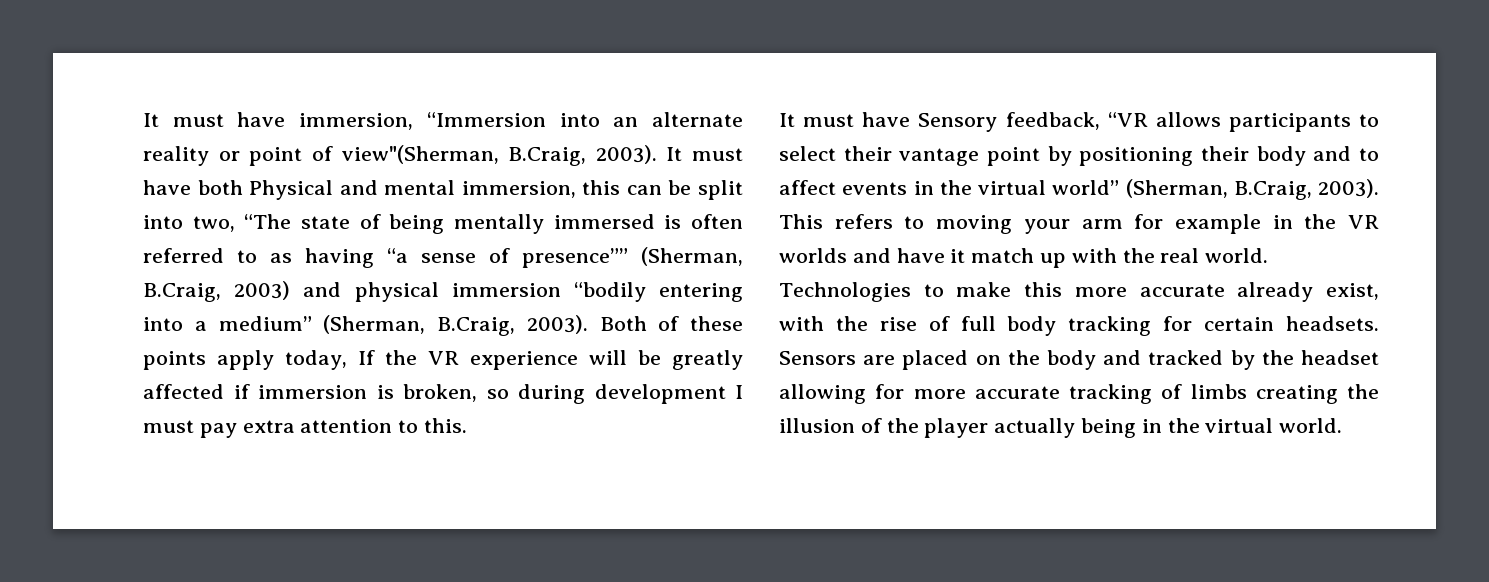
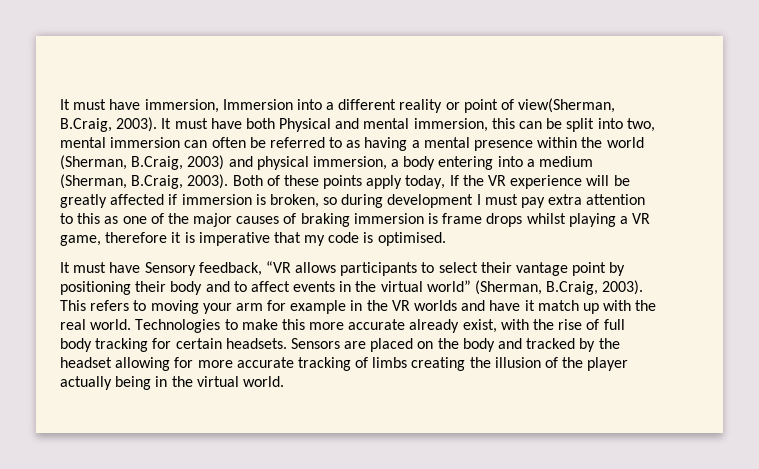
- It must have immersion, “Immersion into an alternate reality or point of view"(Sherman, B.Craig, 2003).
+ It must have immersion, Immersion into a different reality or point of view(Sherman, B.Craig, 2003).
- It must have both Physical and mental immersion, this can be split into two, “The state of being mentally immersed is often referred to as having “a sense of presence”” (Sherman, B.Craig, 2003) and physical immersion “bodily entering into a medium” (Sherman, B.Craig, 2003).
+ It must have both Physical and mental immersion, this can be split into two, mental immersion can often be referred to as having a mental presence within the world (Sherman, B.Craig, 2003) and physical immersion, a body entering into a medium (Sherman, B.Craig, 2003).
- Both of these points apply today, If the VR experience will be greatly affected if immersion is broken, so during development I must pay extra attention to this.
+ Both of these points apply today, If the VR experience will be greatly affected if immersion is broken, so during development I must pay extra attention to this as one of the major causes of braking immersion is frame drops whilst playing a VR game, therefore it is imperative that my code is optimised.

